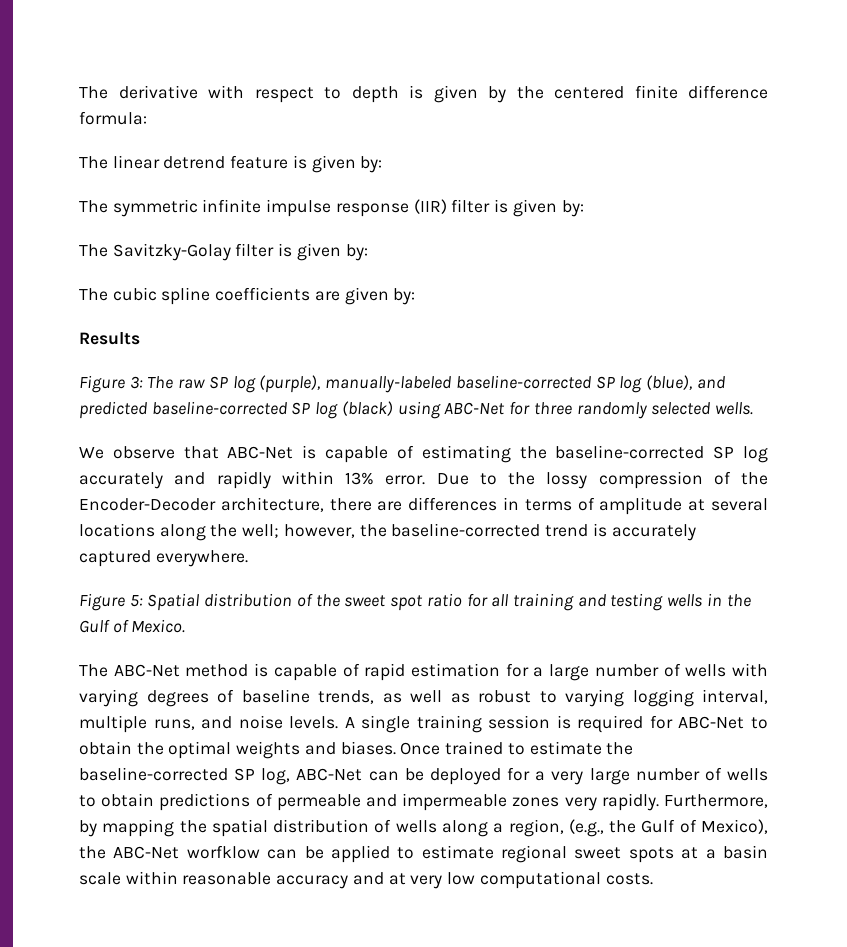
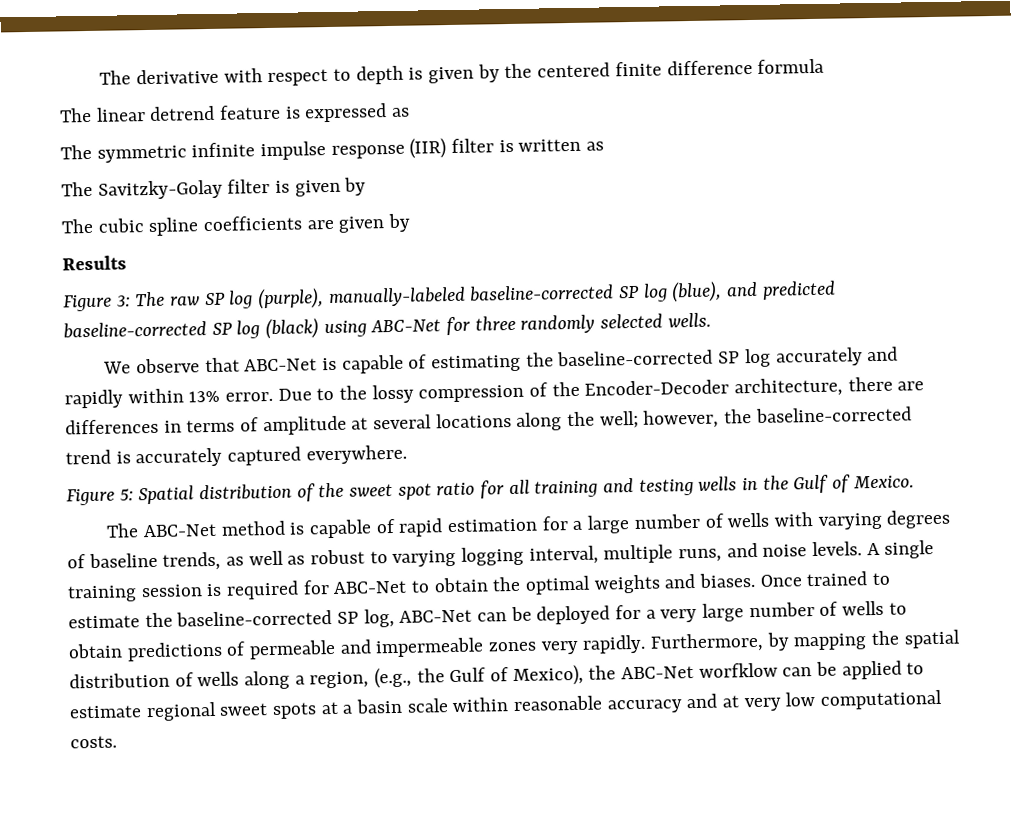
- The derivative with respect to depth is given by the centered finite difference formula:
+ The derivative with respect to depth is given by the centered finite difference formula
- The linear detrend feature is given by:
+ The linear detrend feature is expressed as
- The symmetric infinite impulse response (IIR) filter is given by:
+ The symmetric infinite impulse response (IIR) filter is written as
- The Savitzky-Golay filter is given by:
+ The Savitzky-Golay filter is given by
- The cubic spline coefficients are given by:
+ The cubic spline coefficients are given by

